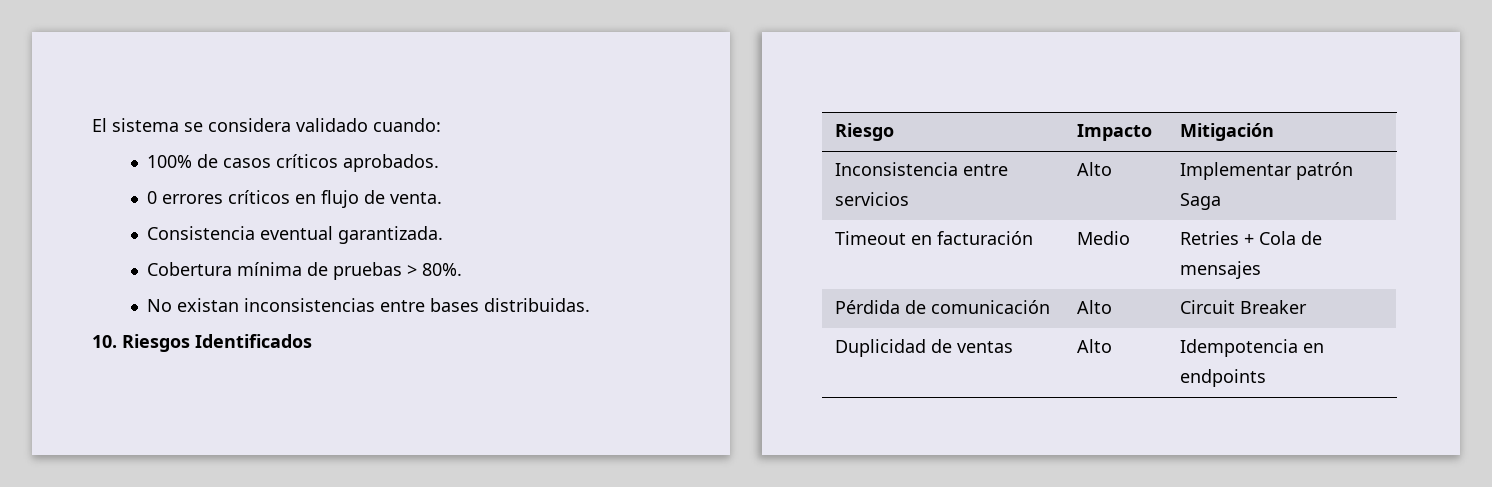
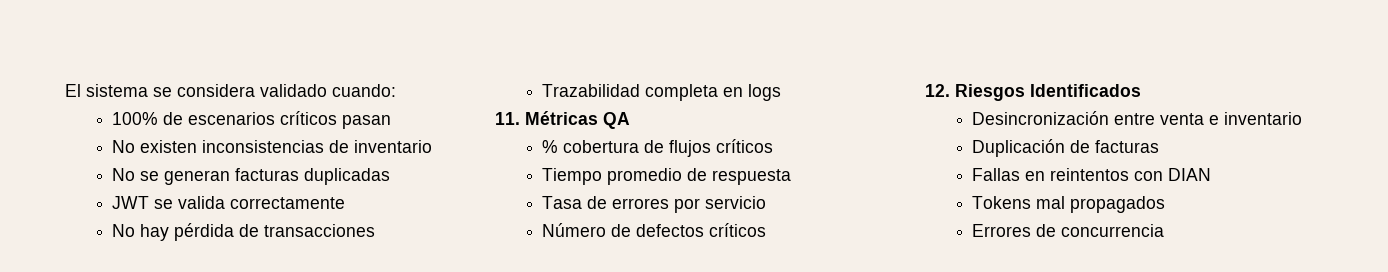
- 100% de casos críticos aprobados.
- 0 errores críticos en flujo de venta.
- Consistencia eventual garantizada.
- Cobertura mínima de pruebas > 80%.
- No existan inconsistencias entre bases distribuidas.
- 10. Riesgos Identificados
- Riesgo | Impacto | Mitigación
- Inconsistencia entre servicios | Alto | Implementar patrón Saga
- Timeout en facturación | Medio | Retries + Cola de mensajes
- Pérdida de comunicación | Alto | Circuit Breaker
- Duplicidad de ventas | Alto | Idempotencia en endpoints
+ 100% de escenarios críticos pasan
+ No existen inconsistencias de inventario
+ No se generan facturas duplicadas
+ JWT se valida correctamente
+ No hay pérdida de transacciones
+ Trazabilidad completa en logs
+ 11. Métricas QA
+ % cobertura de flujos críticos
+ Tiempo promedio de respuesta
+ Tasa de errores por servicio
+ Número de defectos críticos
+ 12. Riesgos Identificados
+ Desincronización entre venta e inventario
+ Duplicación de facturas
+ Fallas en reintentos con DIAN
+ Tokens mal propagados
+ Errores de concurrencia

